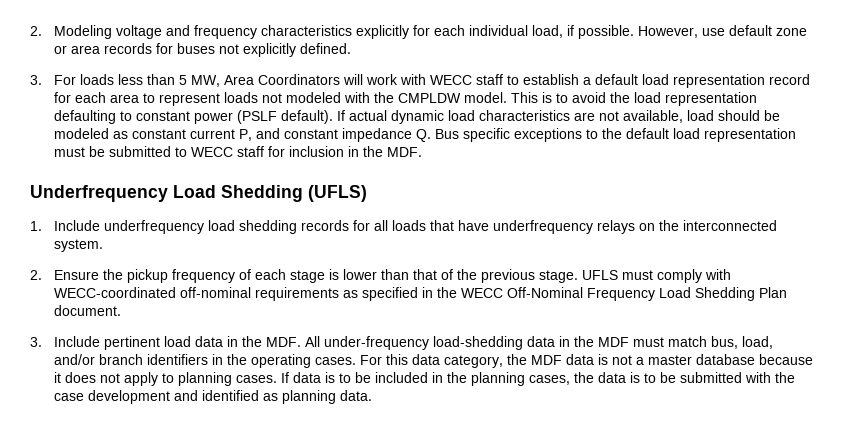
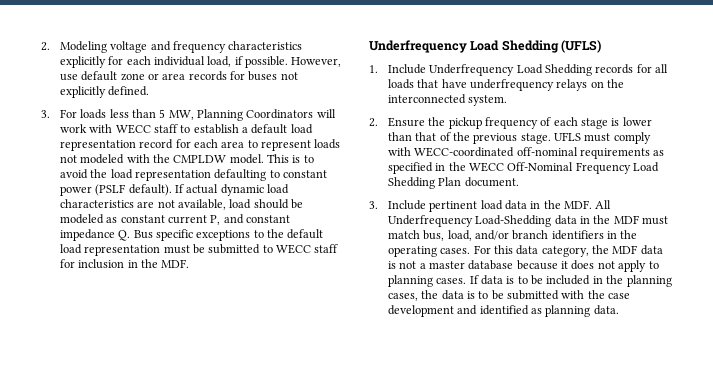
- 3. For loads less than 5 MW, Area Coordinators will work with WECC staff to establish a default load representation record for each area to represent loads not modeled with the CMPLDW model.
+ 3. For loads less than 5 MW, Planning Coordinators will work with WECC staff to establish a default load representation record for each area to represent loads not modeled with the CMPLDW model.
- 1. Include underfrequency load shedding records for all loads that have underfrequency relays on the interconnected system.
+ 1. Include Underfrequency Load Shedding records for all loads that have underfrequency relays on the interconnected system.
- 3. Include pertinent load data in the MDF. All under-frequency load-shedding data in the MDF must match bus, load, and/or branch identifiers in the operating cases.
+ 3. Include pertinent load data in the MDF. All Underfrequency Load-Shedding data in the MDF must match bus, load, and/or branch identifiers in the operating cases.

